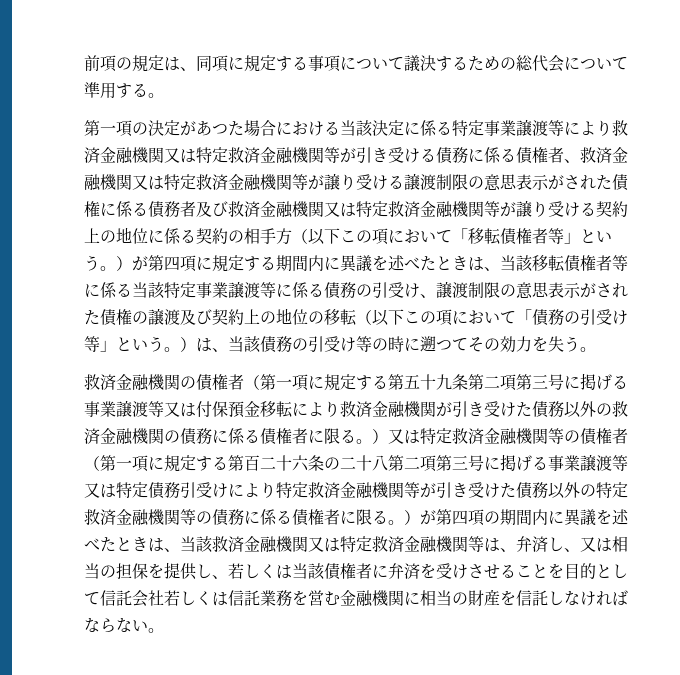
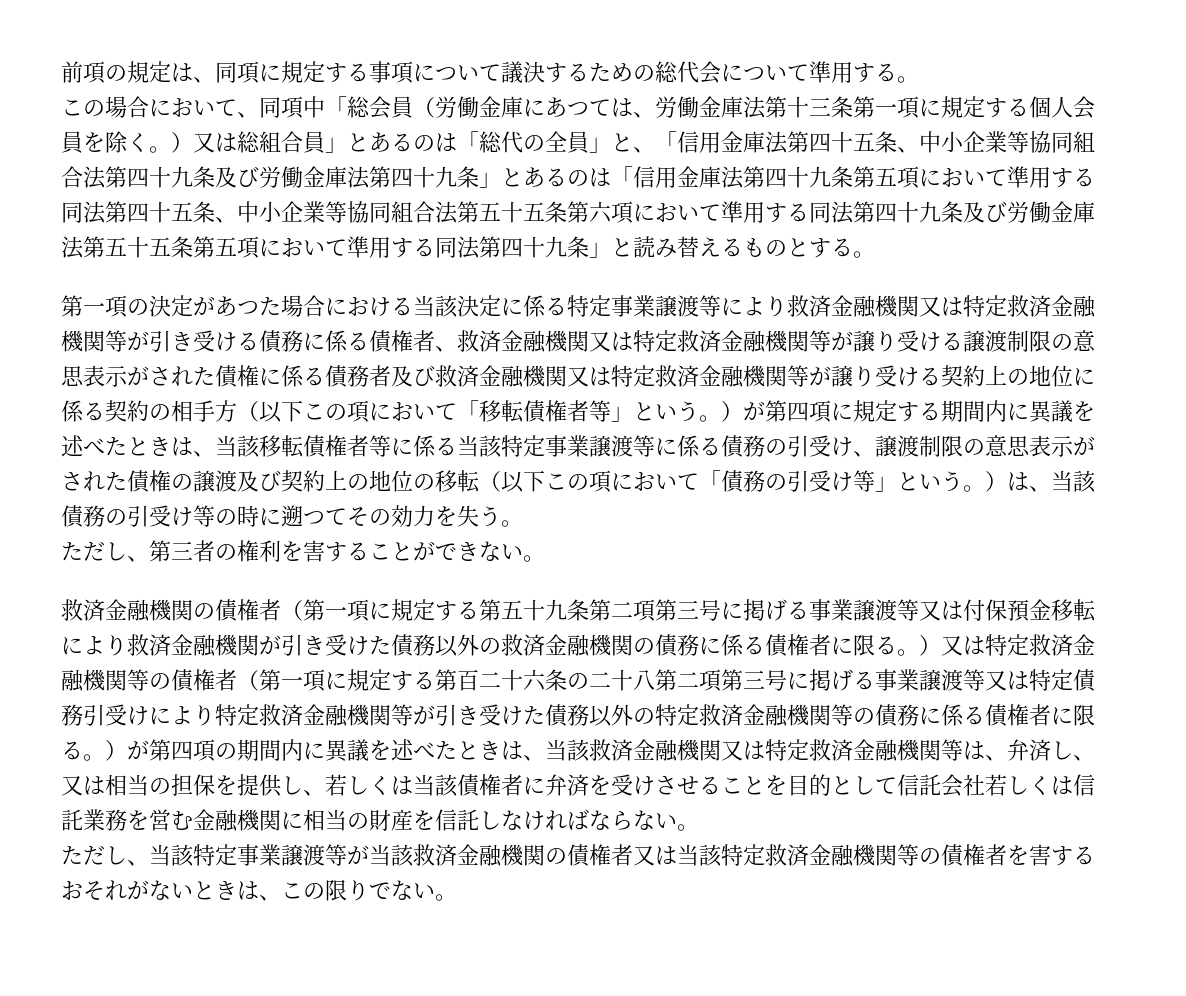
+ この場合において、同項中「総会員（労働金庫にあつては、労働金庫法第十三条第一項に規定する個人会員を除く。）又は総組合員」とあるのは「総代の全員」と、「信用金庫法第四十五条、中小企業等協同組合法第四十九条及び労働金庫法第四十九条」とあるのは「信用金庫法第四十九条第五項において準用する同法第四十五条、中小企業等協同組合法第五十五条第六項において準用する同法第四十九条及び労働金庫法第五十五条第五項において準用する同法第四十九条」と読み替えるものとする。
+ ただし、第三者の権利を害することができない。
+ ただし、当該特定事業譲渡等が当該救済金融機関の債権者又は当該特定救済金融機関等の債権者を害するおそれがないときは、この限りでない。

